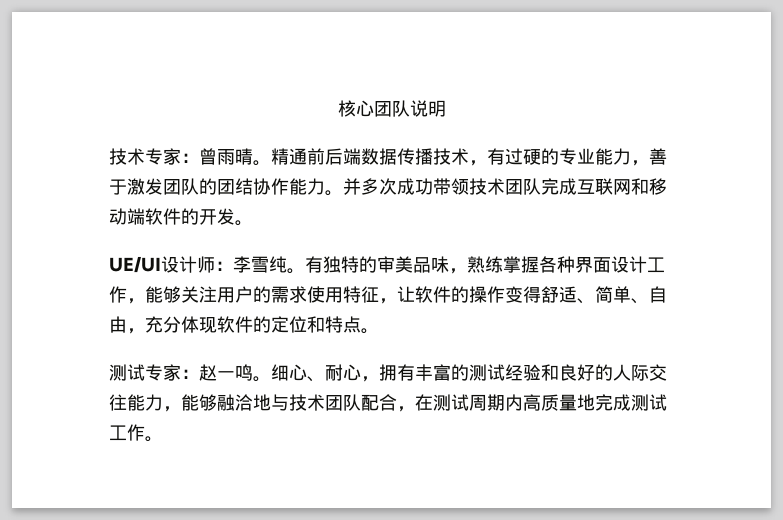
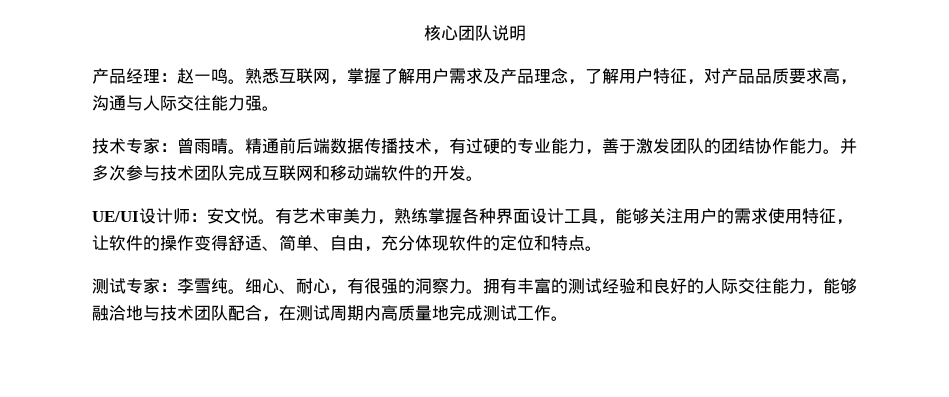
+ 产品经理：赵一鸣。熟悉互联网，掌握了解用户需求及产品理念，了解用户特征，对产品品质要求高，沟通与人际交往能力强。
- 并多次成功带领技术团队完成互联网和移动端软件的开发。
+ 并多次参与技术团队完成互联网和移动端软件的开发。
- UE/UI设计师：李雪纯。有独特的审美品味，熟练掌握各种界面设计工作，能够关注用户的需求使用特征，让软件的操作变得舒适、简单、自由，充分体现软件的定位和特点。
+ UE/UI设计师：安文悦。有艺术审美力，熟练掌握各种界面设计工具，能够关注用户的需求使用特征，让软件的操作变得舒适、简单、自由，充分体现软件的定位和特点。
- 测试专家：赵一鸣。
+ 测试专家：李雪纯。
- 细心、耐心，拥有丰富的测试经验和良好的人际交往能力，能够融洽地与技术团队配合，在测试周期内高质量地完成测试工作。
+ 细心、耐心，有很强的洞察力。拥有丰富的测试经验和良好的人际交往能力，能够融洽地与技术团队配合，在测试周期内高质量地完成测试工作。

